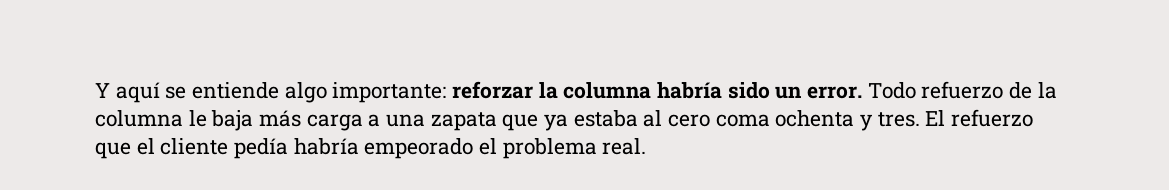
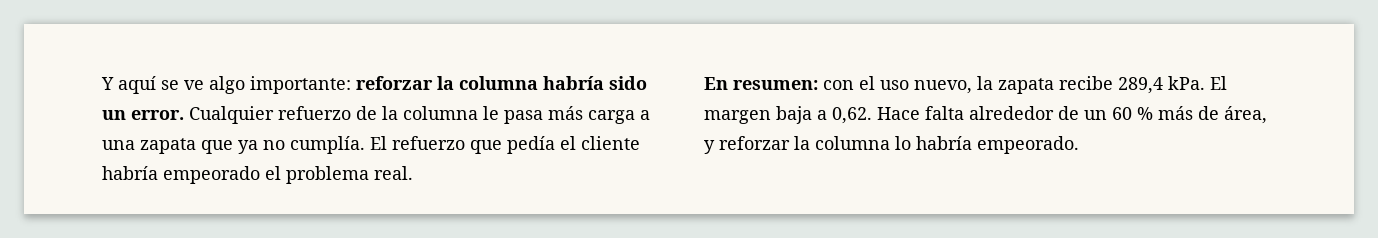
- Y aquí se entiende algo importante: reforzar la columna habría sido un error.
+ Y aquí se ve algo importante: reforzar la columna habría sido un error.
- Todo refuerzo de la columna le baja más carga a una zapata que ya estaba al cero coma ochenta y tres.
+ Cualquier refuerzo de la columna le pasa más carga a una zapata que ya no cumplía.
- El refuerzo que el cliente pedía habría empeorado el problema real.
+ El refuerzo que pedía el cliente habría empeorado el problema real.
+ En resumen: con el uso nuevo, la zapata recibe 289,4 kPa. El margen baja a 0,62. Hace falta alrededor de un 60 % más de área, y reforzar la columna lo habría empeorado.

